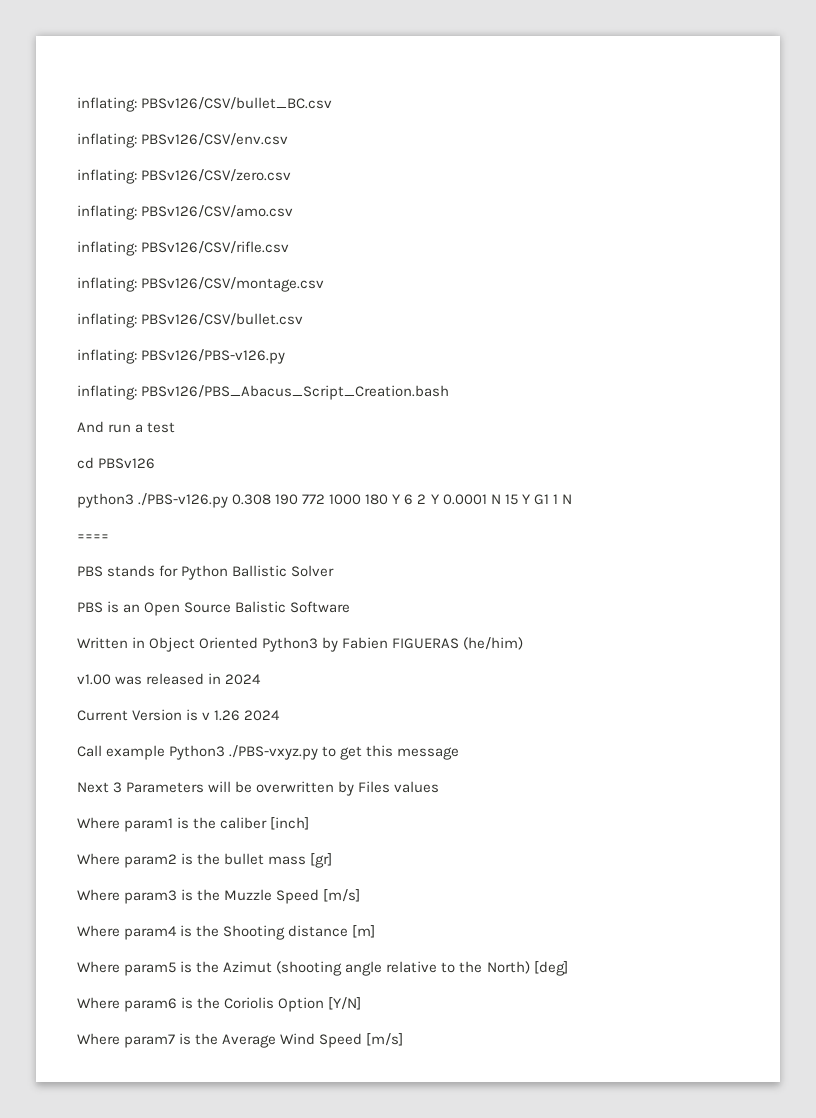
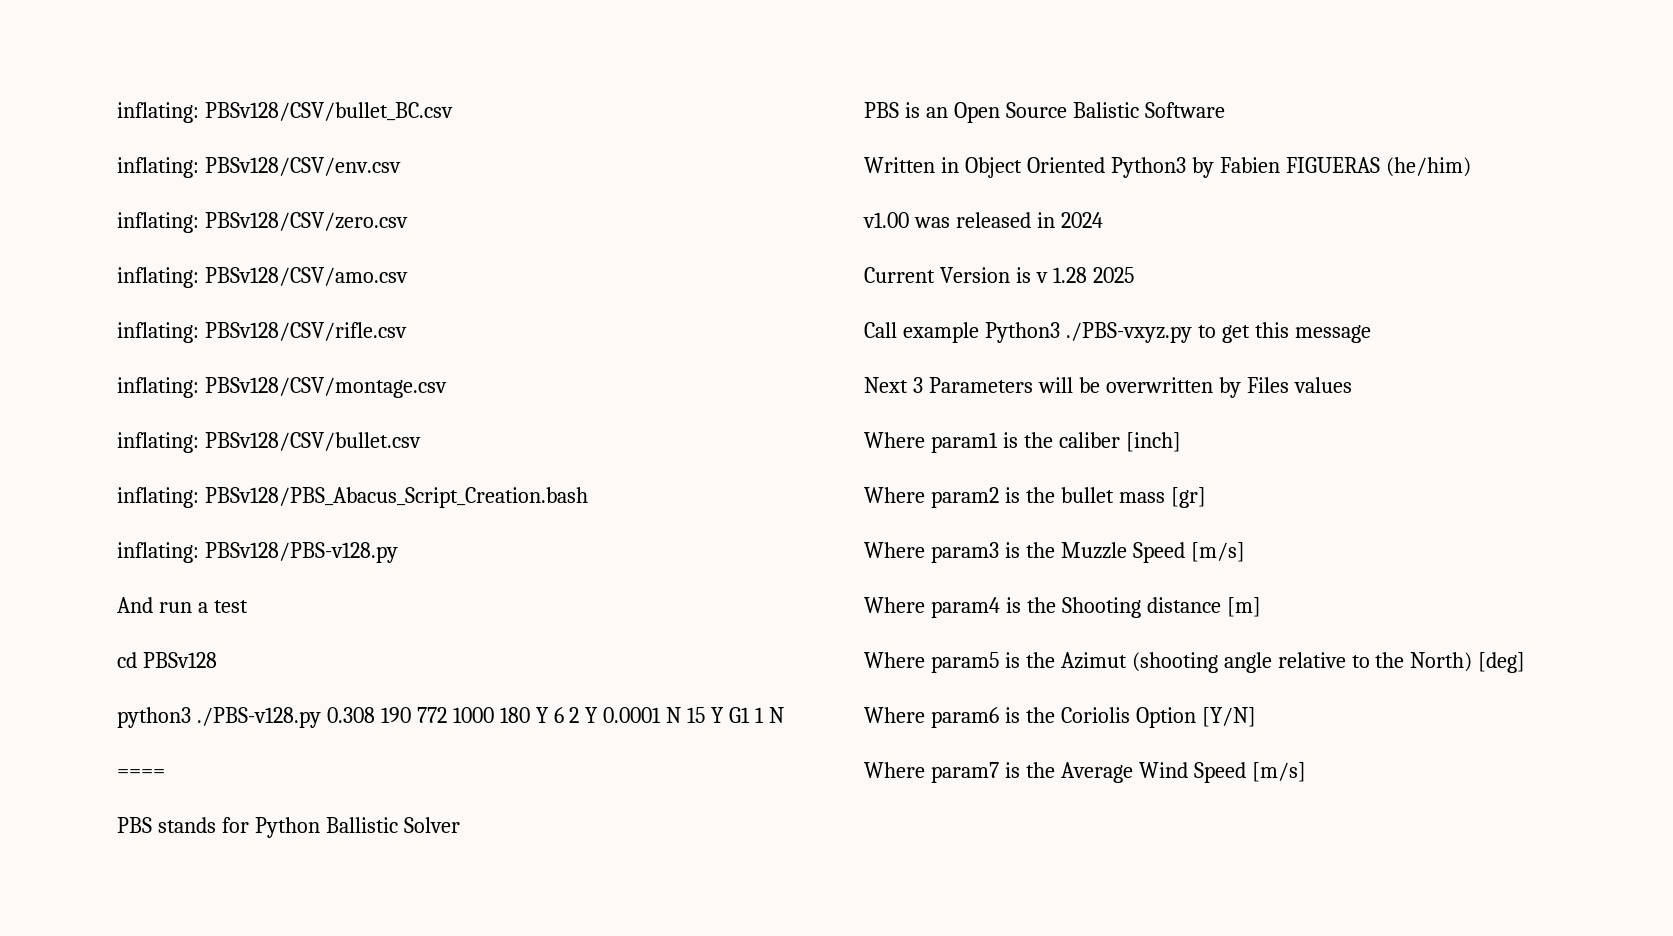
- inflating: PBSv126/CSV/bullet_BC.csv
- inflating: PBSv126/CSV/env.csv
- inflating: PBSv126/CSV/zero.csv
- inflating: PBSv126/CSV/amo.csv
- inflating: PBSv126/CSV/rifle.csv
- inflating: PBSv126/CSV/montage.csv
- inflating: PBSv126/CSV/bullet.csv
- inflating: PBSv126/PBS-v126.py
- inflating: PBSv126/PBS_Abacus_Script_Creation.bash
+ inflating: PBSv128/CSV/bullet_BC.csv
+ inflating: PBSv128/CSV/env.csv
+ inflating: PBSv128/CSV/zero.csv
+ inflating: PBSv128/CSV/amo.csv
+ inflating: PBSv128/CSV/rifle.csv
+ inflating: PBSv128/CSV/montage.csv
+ inflating: PBSv128/CSV/bullet.csv
+ inflating: PBSv128/PBS_Abacus_Script_Creation.bash
+ inflating: PBSv128/PBS-v128.py
- cd PBSv126
+ cd PBSv128
- python3 ./PBS-v126.py 0.308 190 772 1000 180 Y 6 2 Y 0.0001 N 15 Y G1 1 N
+ python3 ./PBS-v128.py 0.308 190 772 1000 180 Y 6 2 Y 0.0001 N 15 Y G1 1 N
- Current Version is v 1.26 2024
+ Current Version is v 1.28 2025

